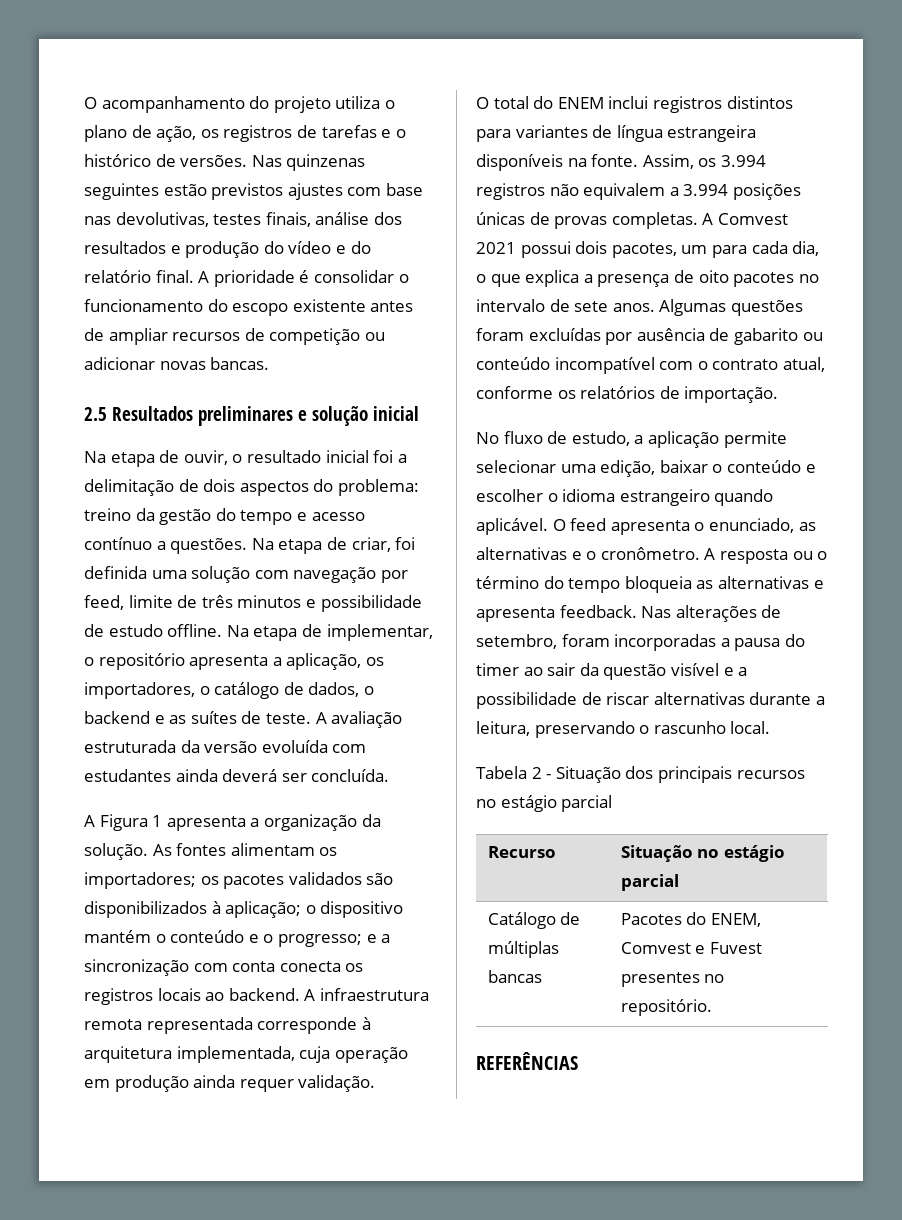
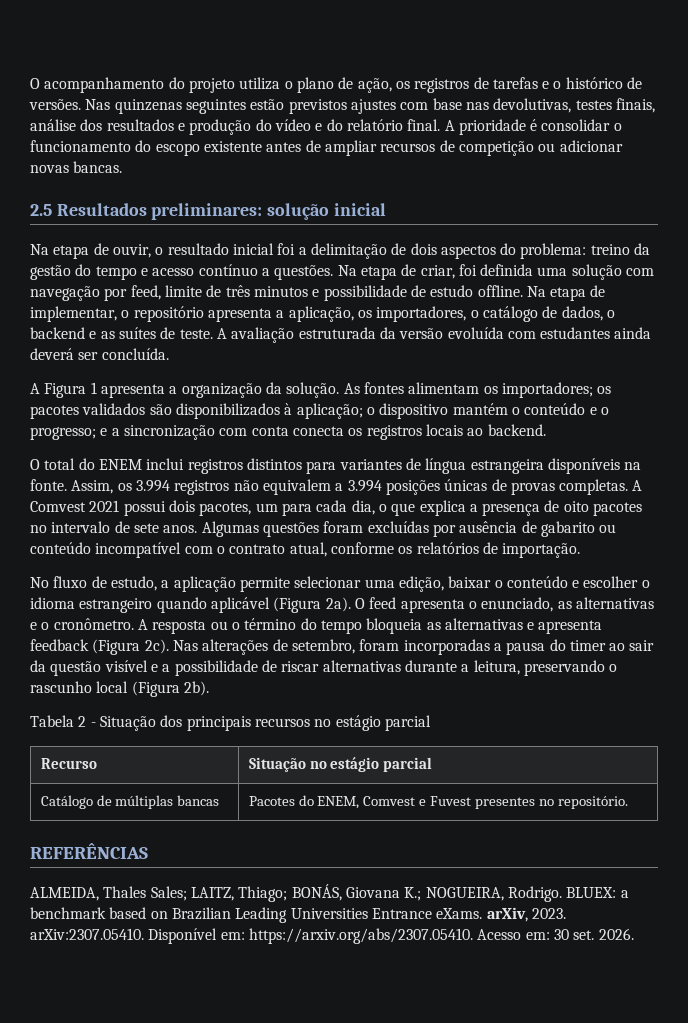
- 2.5 Resultados preliminares e solução inicial
+ 2.5 Resultados preliminares: solução inicial
- A infraestrutura remota representada corresponde à arquitetura implementada, cuja operação em produção ainda requer validação.
- No fluxo de estudo, a aplicação permite selecionar uma edição, baixar o conteúdo e escolher o idioma estrangeiro quando aplicável.
+ No fluxo de estudo, a aplicação permite selecionar uma edição, baixar o conteúdo e escolher o idioma estrangeiro quando aplicável (Figura 2a).
- A resposta ou o término do tempo bloqueia as alternativas e apresenta feedback.
+ A resposta ou o término do tempo bloqueia as alternativas e apresenta feedback (Figura 2c).
- Nas alterações de setembro, foram incorporadas a pausa do timer ao sair da questão visível e a possibilidade de riscar alternativas durante a leitura, preservando o rascunho local.
+ Nas alterações de setembro, foram incorporadas a pausa do timer ao sair da questão visível e a possibilidade de riscar alternativas durante a leitura, preservando o rascunho local (Figura 2b).
+ ALMEIDA, Thales Sales; LAITZ, Thiago; BONÁS, Giovana K.; NOGUEIRA, Rodrigo. BLUEX: a benchmark based on Brazilian Leading Universities Entrance eXams. arXiv, 2023. arXiv:2307.05410. Disponível em: https://arxiv.org/abs/2307.05410. Acesso em: 30 set. 2026.

